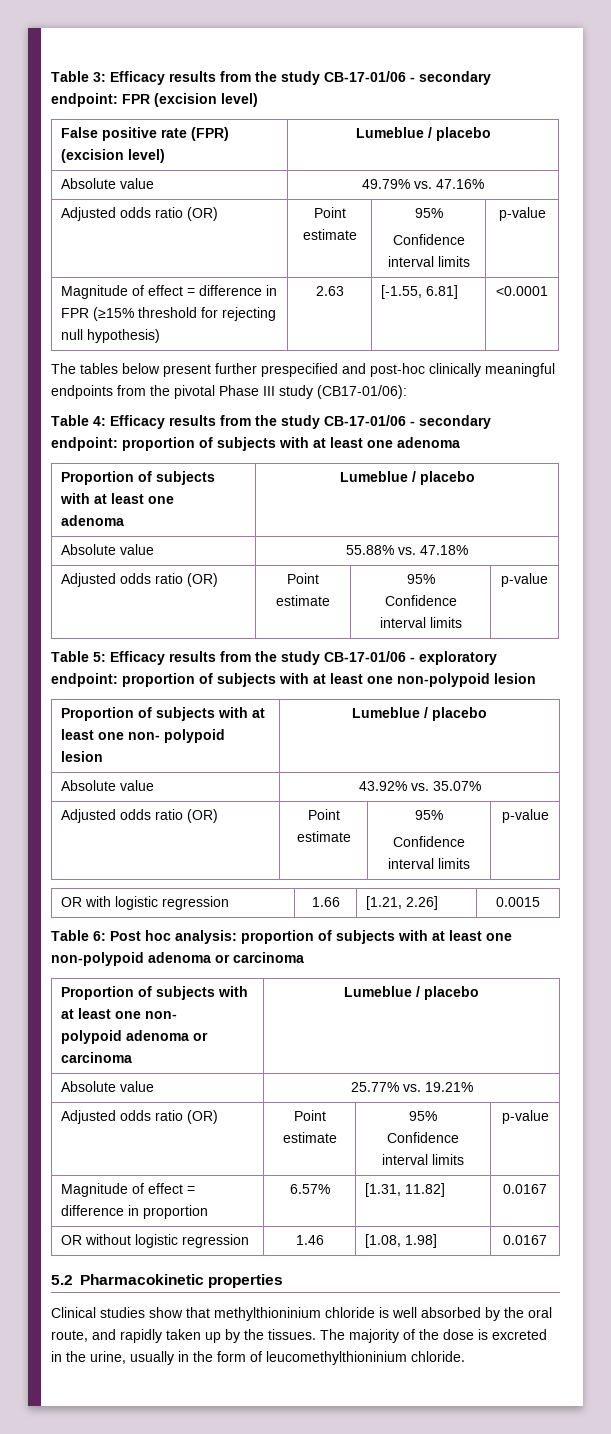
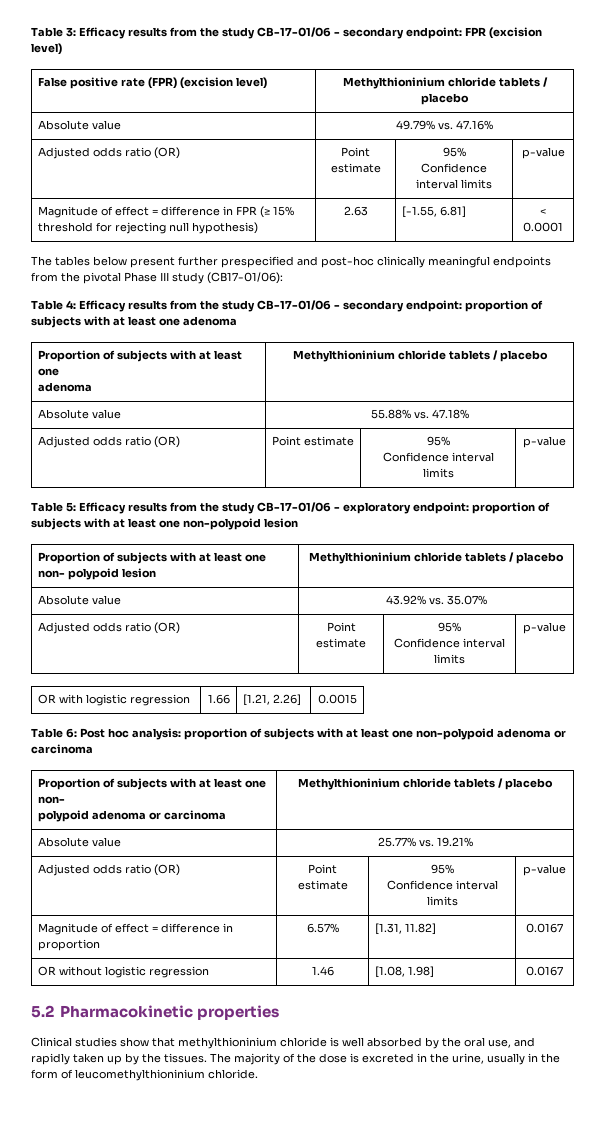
- False positive rate (FPR) (excision level) | Lumeblue / placebo
+ False positive rate (FPR) (excision level) | Methylthioninium chloride tablets / placebo
- Magnitude of effect = difference in FPR (≥15% threshold for rejecting null hypothesis) | 2.63 | [-1.55, 6.81] | <0.0001
+ Magnitude of effect = difference in FPR (≥ 15% threshold for rejecting null hypothesis) | 2.63 | [-1.55, 6.81] | < 0.0001
  Table 4: Efficacy results from the study CB-17-01/06 - secondary endpoint: proportion of subjects with at least one adenoma
  Proportion of subjects with at least one
- adenoma | Lumeblue / placebo
+ adenoma | Methylthioninium chloride tablets / placebo
- Proportion of subjects with at least one non- polypoid lesion | Lumeblue / placebo
+ Proportion of subjects with at least one non- polypoid lesion | Methylthioninium chloride tablets / placebo
  Table 6: Post hoc analysis: proportion of subjects with at least one non-polypoid adenoma or carcinoma
  Proportion of subjects with at least one non-
- polypoid adenoma or carcinoma | Lumeblue / placebo
+ polypoid adenoma or carcinoma | Methylthioninium chloride tablets / placebo
- Clinical studies show that methylthioninium chloride is well absorbed by the oral route, and rapidly taken up by the tissues.
+ Clinical studies show that methylthioninium chloride is well absorbed by the oral use, and rapidly taken up by the tissues.

